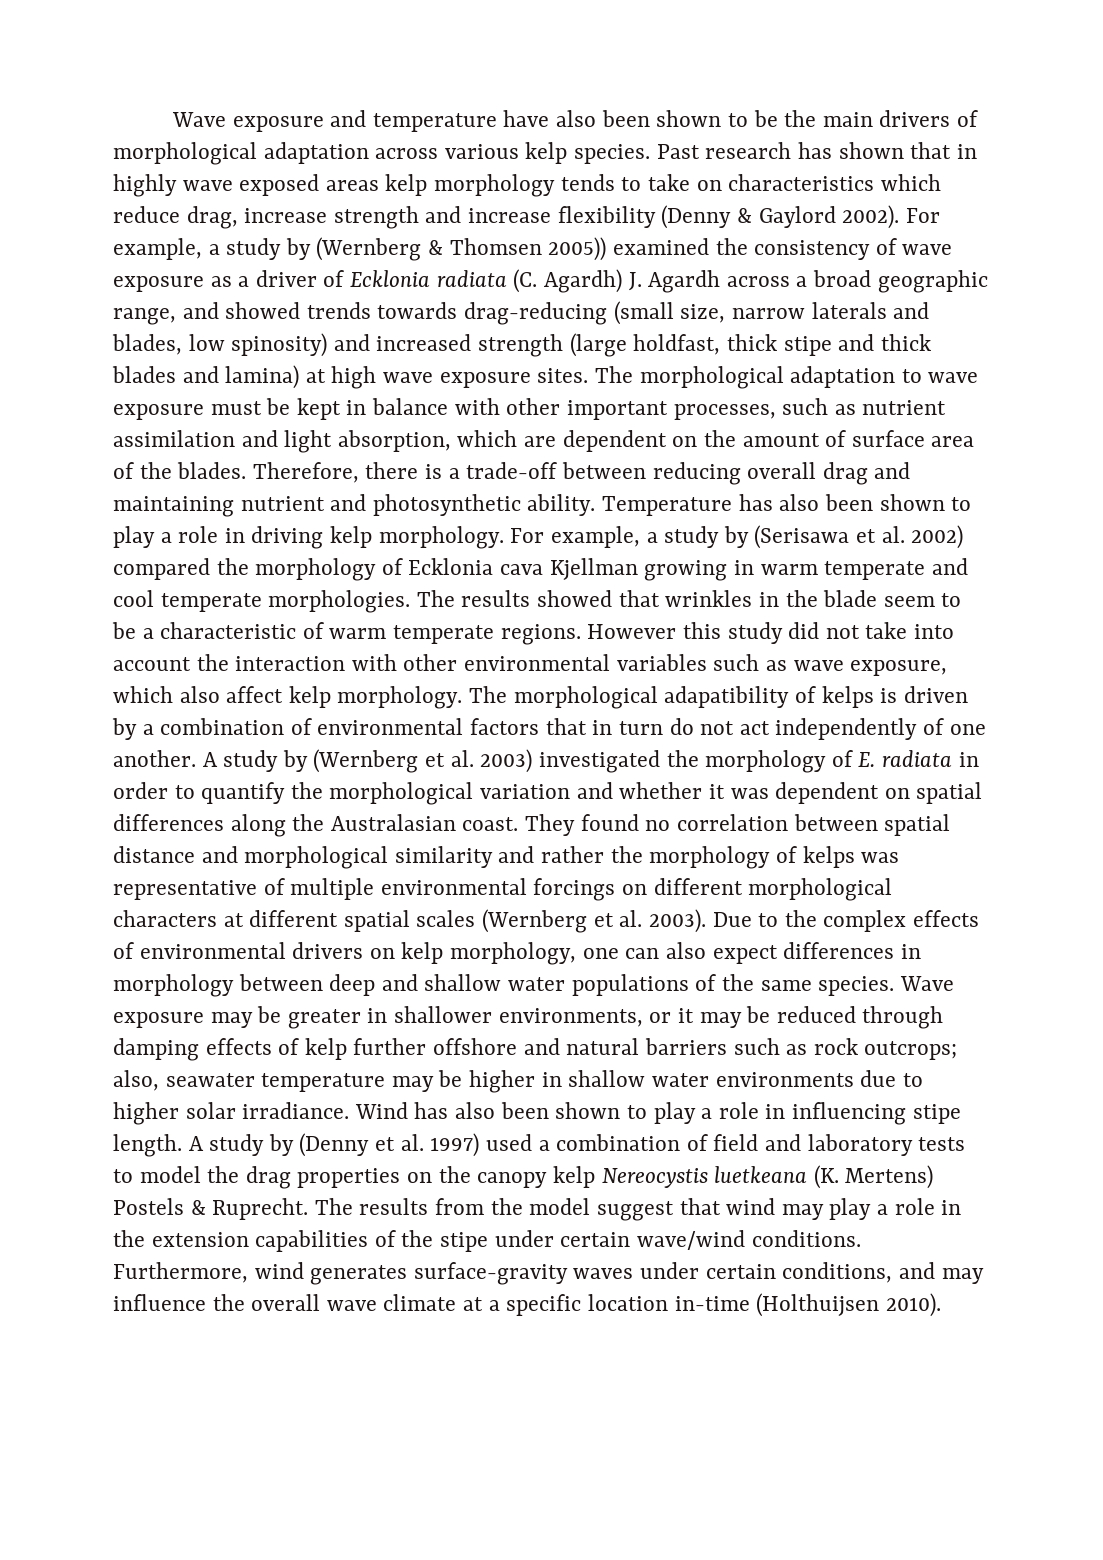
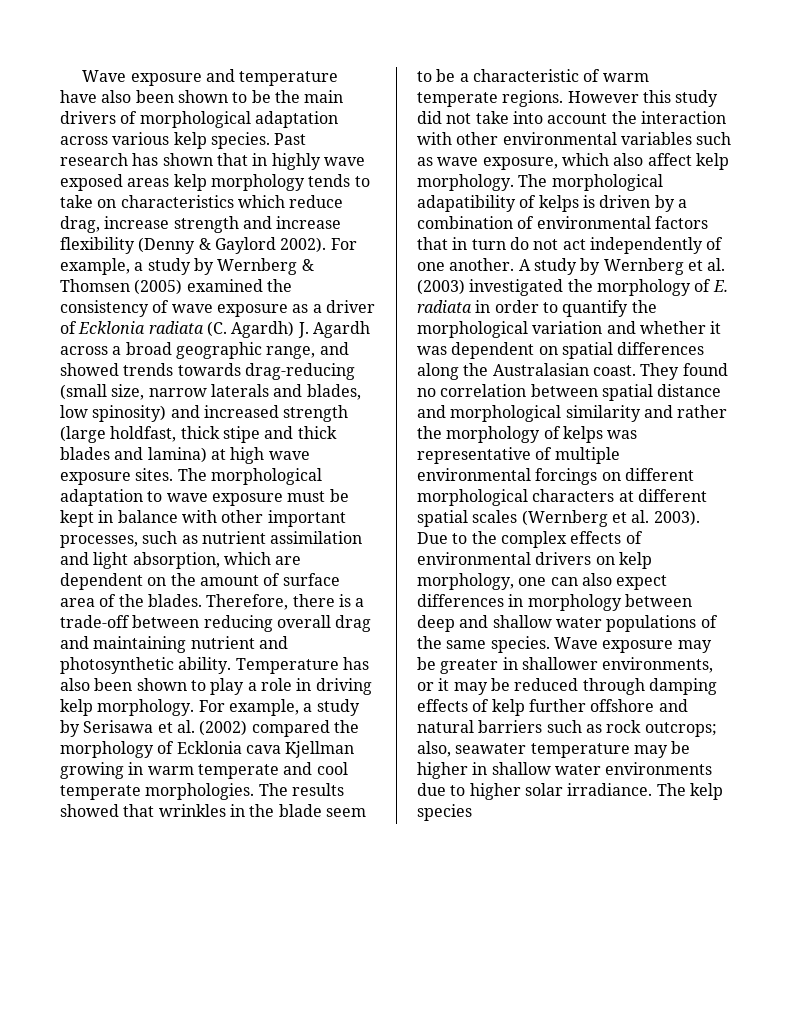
- For example, a study by (Wernberg & Thomsen 2005)) examined the consistency of wave exposure as a driver of Ecklonia radiata (C. Agardh) J. Agardh across a broad geographic range, and showed trends towards drag-reducing (small size, narrow laterals and blades, low spinosity) and increased strength (large holdfast, thick stipe and thick blades and lamina) at high wave exposure sites.
+ For example, a study by Wernberg & Thomsen (2005) examined the consistency of wave exposure as a driver of Ecklonia radiata (C. Agardh) J. Agardh across a broad geographic range, and showed trends towards drag-reducing (small size, narrow laterals and blades, low spinosity) and increased strength (large holdfast, thick stipe and thick blades and lamina) at high wave exposure sites.
- For example, a study by (Serisawa et al. 2002) compared the morphology of Ecklonia cava Kjellman growing in warm temperate and cool temperate morphologies.
+ For example, a study by Serisawa et al. (2002) compared the morphology of Ecklonia cava Kjellman growing in warm temperate and cool temperate morphologies.
- A study by (Wernberg et al. 2003) investigated the morphology of E. radiata in order to quantify the morphological variation and whether it was dependent on spatial differences along the Australasian coast.
+ A study by Wernberg et al. (2003) investigated the morphology of E. radiata in order to quantify the morphological variation and whether it was dependent on spatial differences along the Australasian coast.
- Wind has also been shown to play a role in influencing stipe length. A study by (Denny et al. 1997) used a combination of field and laboratory tests to model the drag properties on the canopy kelp Nereocystis luetkeana (K. Mertens) Postels & Ruprecht. The results from the model suggest that wind may play a role in the extension capabilities of the stipe under certain wave/wind conditions. Furthermore, wind generates surface-gravity waves under certain conditions, and may influence the overall wave climate at a specific location in-time (Holthuijsen 2010).
+ The kelp species

